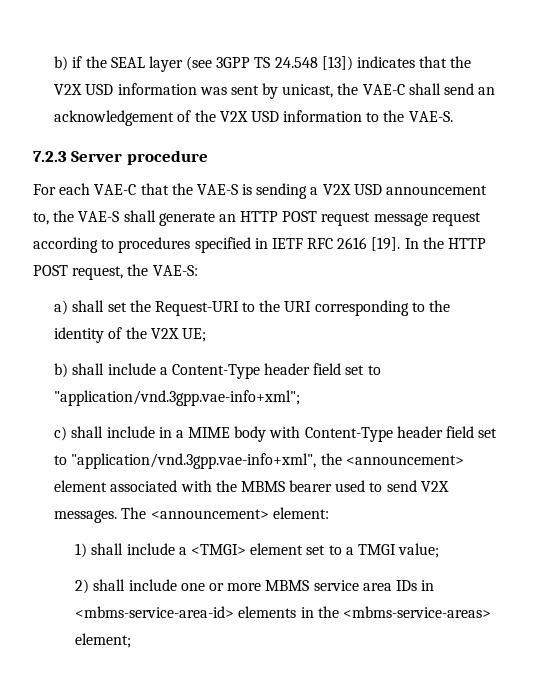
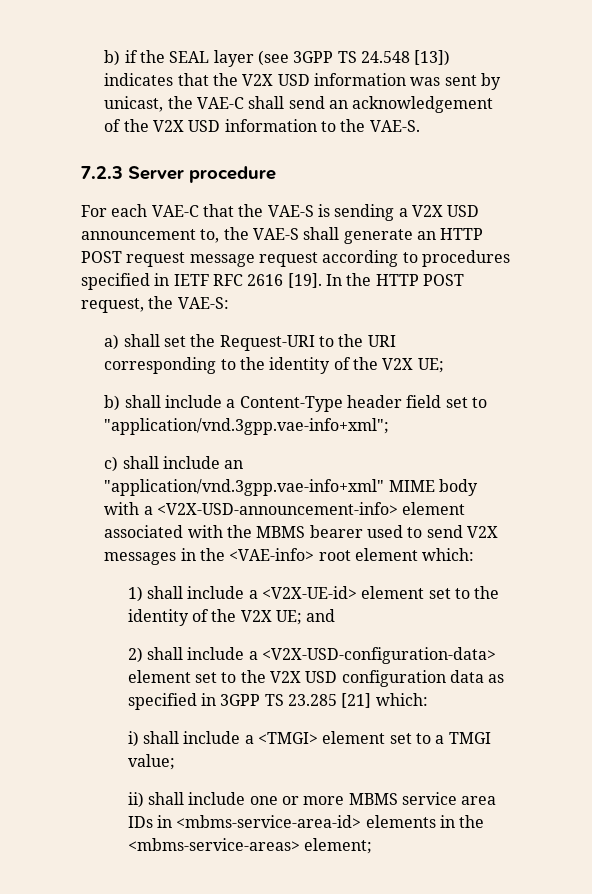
- c) shall include in a MIME body with Content-Type header field set to "application/vnd.3gpp.vae-info+xml", the <announcement> element associated with the MBMS bearer used to send V2X messages. The <announcement> element:
- 1) shall include a <TMGI> element set to a TMGI value;
+ c) shall include an "application/vnd.3gpp.vae-info+xml" MIME body with a <V2X-USD-announcement-info> element associated with the MBMS bearer used to send V2X messages in the <VAE-info> root element which:
+ 1) shall include a <V2X-UE-id> element set to the identity of the V2X UE; and
+ 2) shall include a <V2X-USD-configuration-data> element set to the V2X USD configuration data as specified in 3GPP TS 23.285 [21] which:
+ i) shall include a <TMGI> element set to a TMGI value;
- 2) shall include one or more MBMS service area IDs in <mbms-service-area-id> elements in the <mbms-service-areas> element;
+ ii) shall include one or more MBMS service area IDs in <mbms-service-area-id> elements in the <mbms-service-areas> element;

